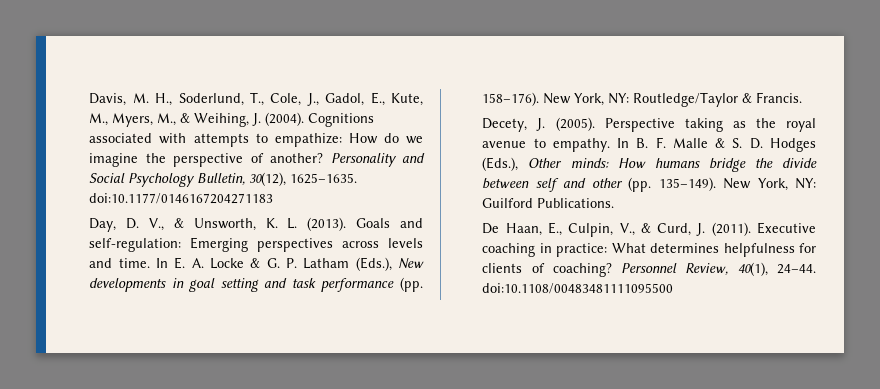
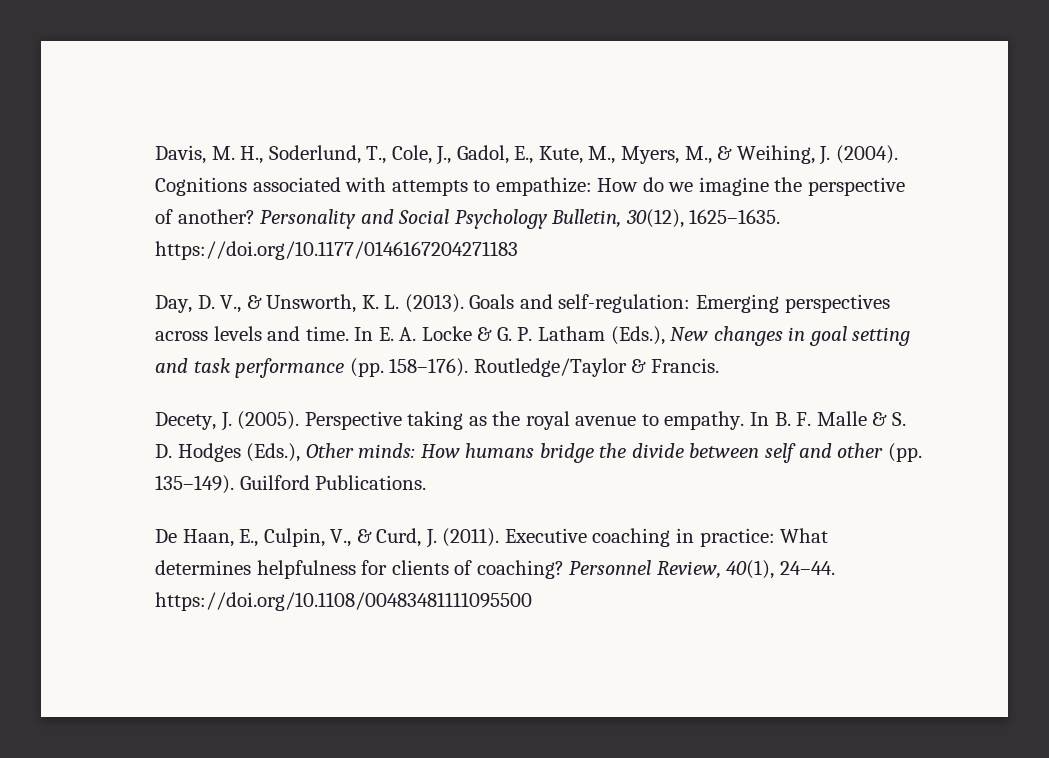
- Personality and Social Psychology Bulletin, 30(12), 1625–1635. doi:10.1177/0146167204271183
+ Personality and Social Psychology Bulletin, 30(12), 1625–1635. https://doi.org/10.1177/0146167204271183
- In E. A. Locke & G. P. Latham (Eds.), New developments in goal setting and task performance (pp. 158–176).
+ In E. A. Locke & G. P. Latham (Eds.), New changes in goal setting and task performance (pp. 158–176).
- New York, NY: Routledge/Taylor & Francis.
+ Routledge/Taylor & Francis.
- New York, NY: Guilford Publications.
+ Guilford Publications.
- Personnel Review, 40(1), 24–44. doi:10.1108/00483481111095500
+ Personnel Review, 40(1), 24–44. https://doi.org/10.1108/00483481111095500

